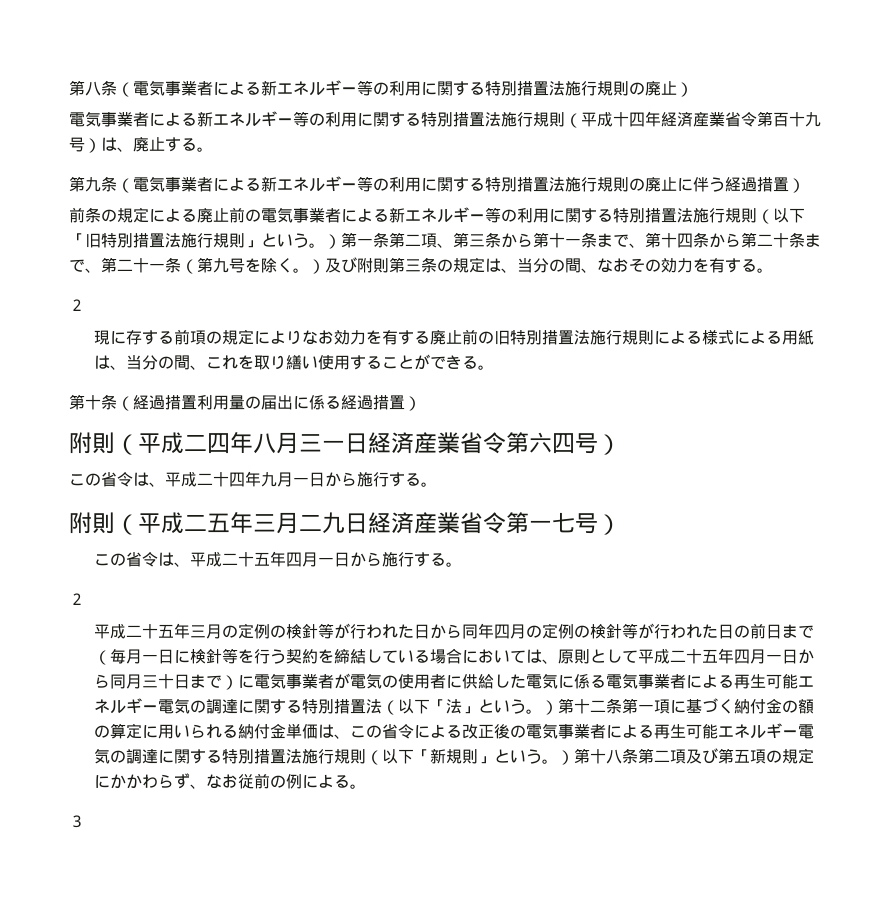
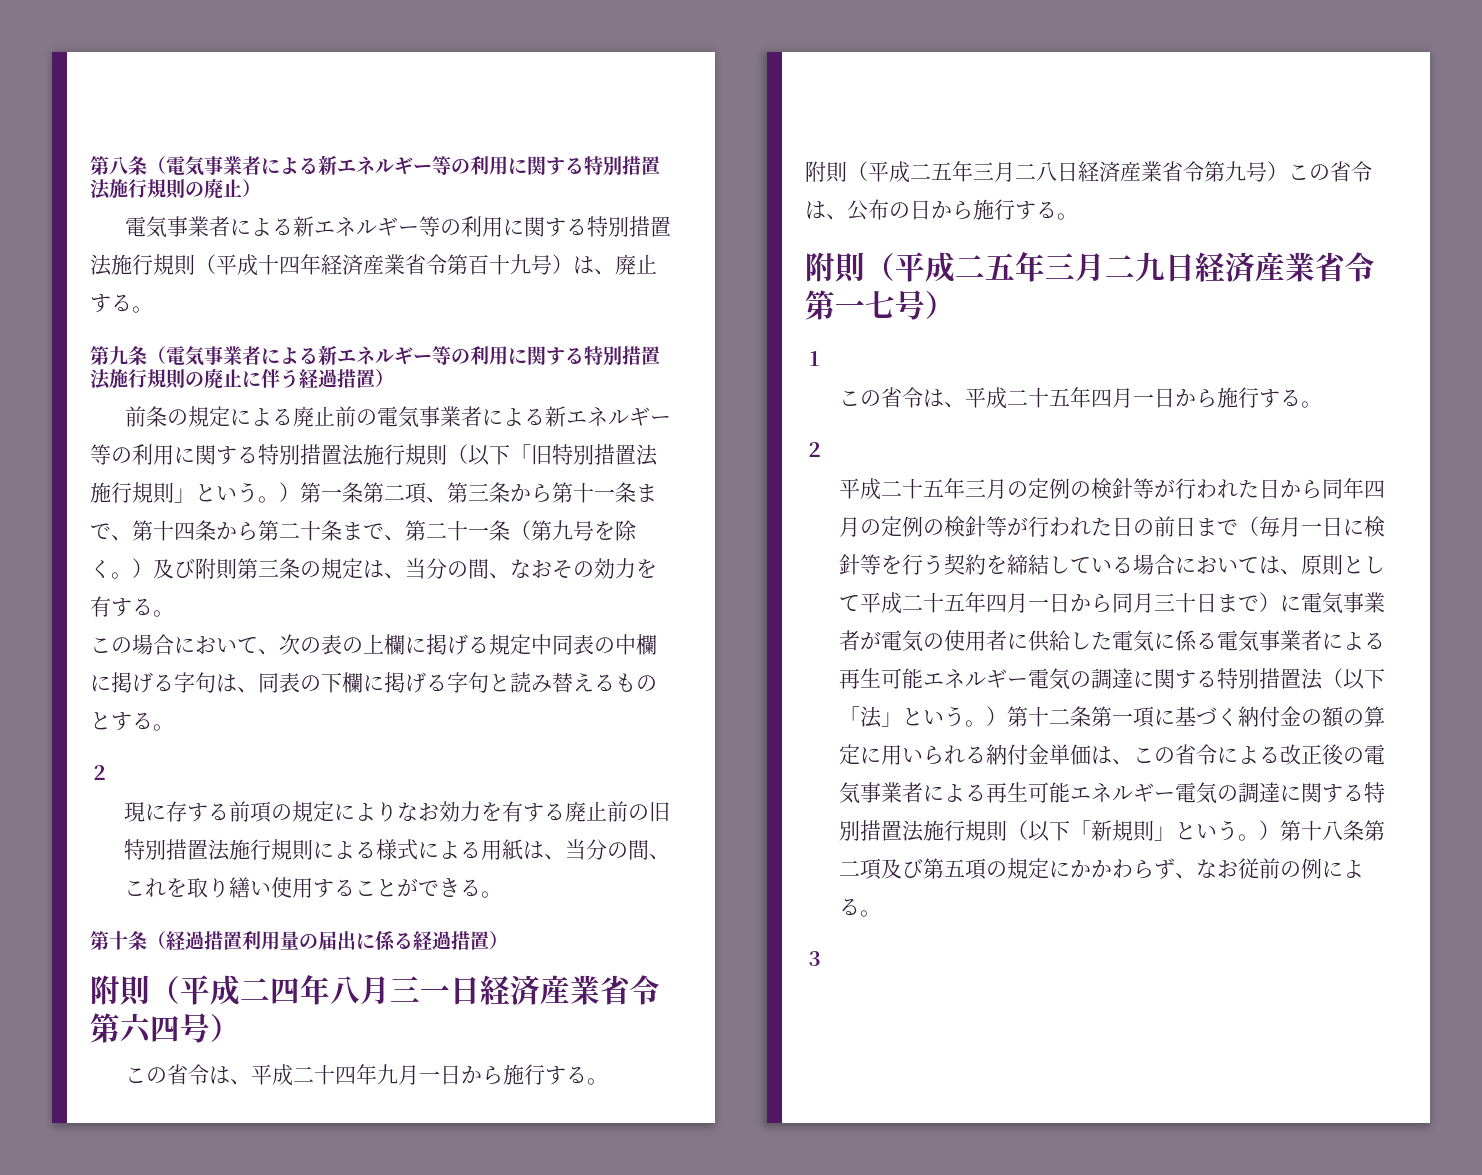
+ この場合において、次の表の上欄に掲げる規定中同表の中欄に掲げる字句は、同表の下欄に掲げる字句と読み替えるものとする。
+ 附則（平成二五年三月二八日経済産業省令第九号）この省令は、公布の日から施行する。
+ １

